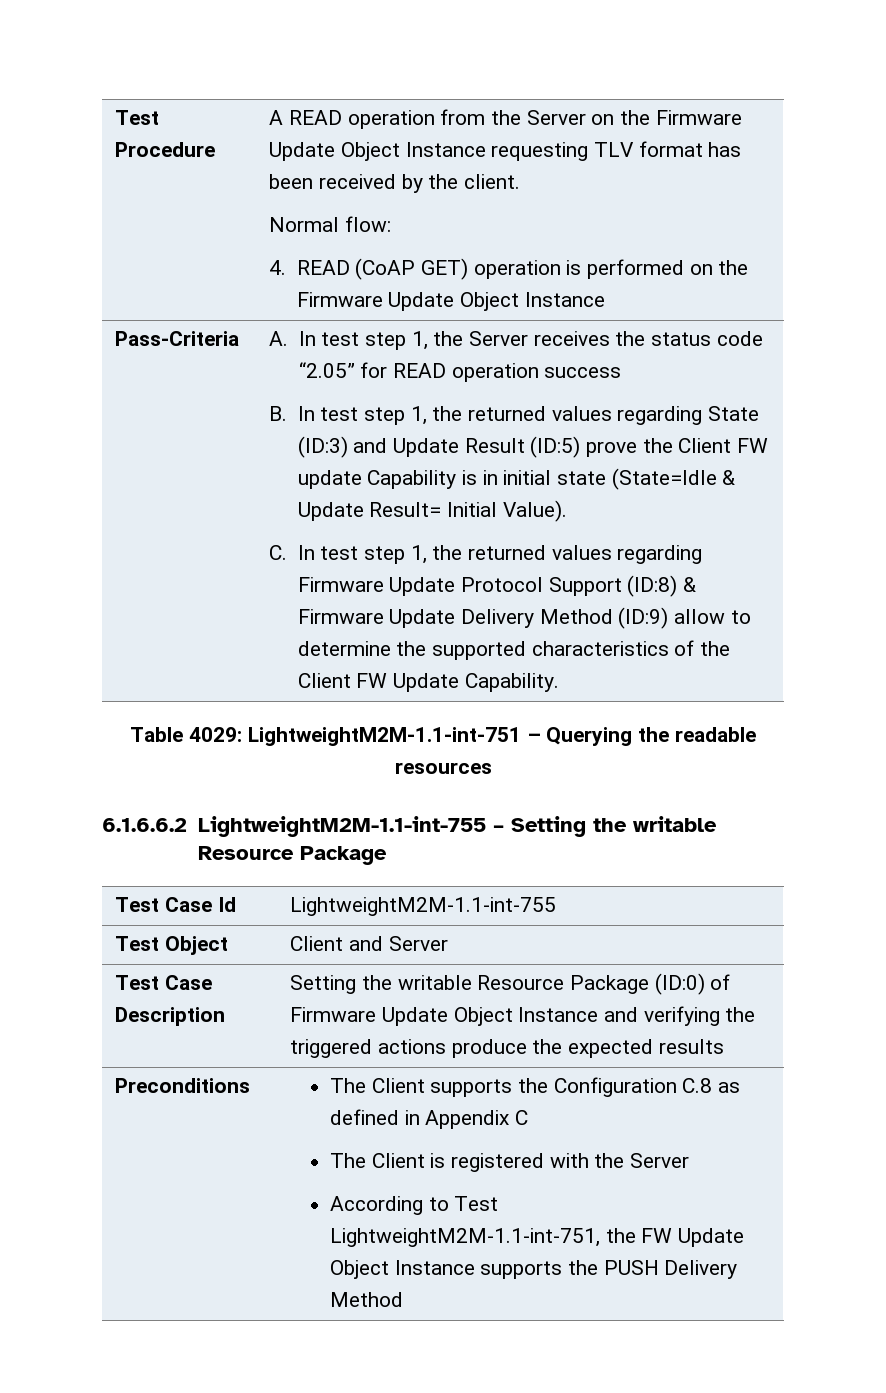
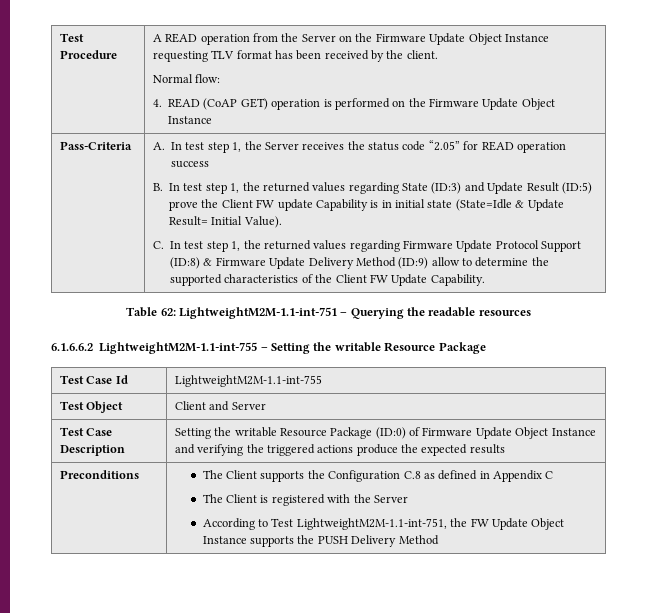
- Table 4029: LightweightM2M-1.1-int-751 – Querying the readable resources
+ Table 62: LightweightM2M-1.1-int-751 – Querying the readable resources

